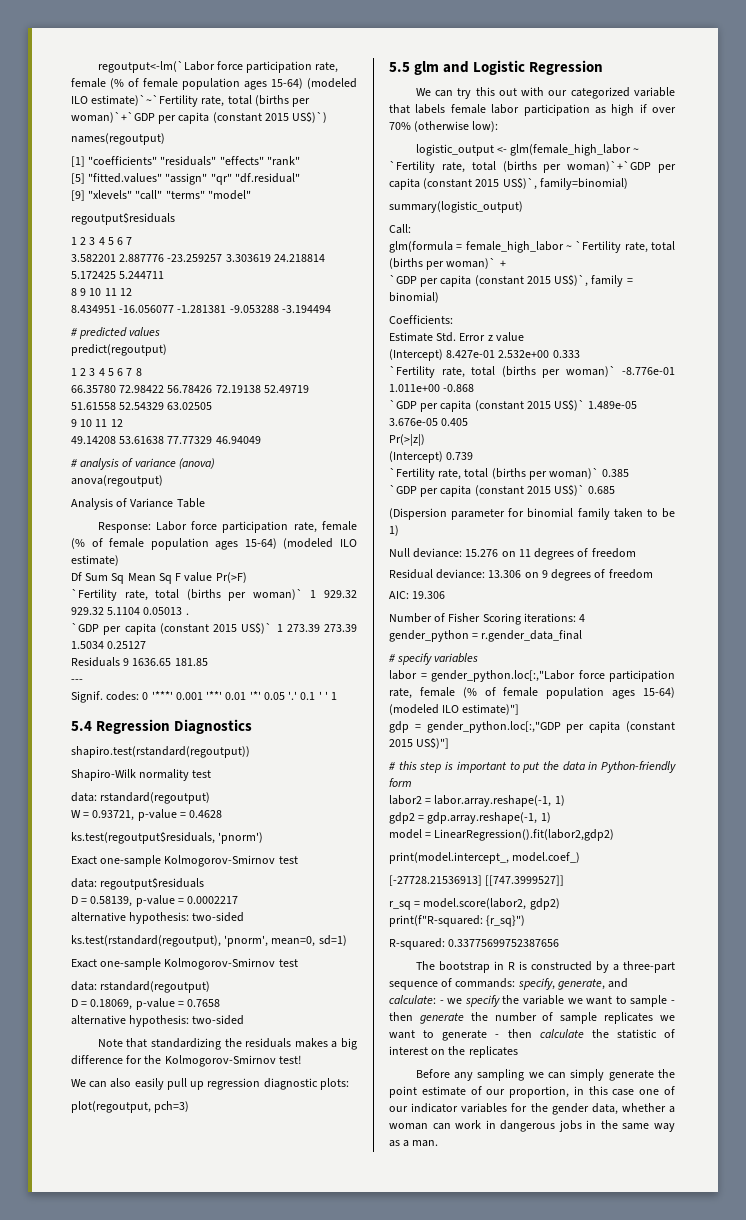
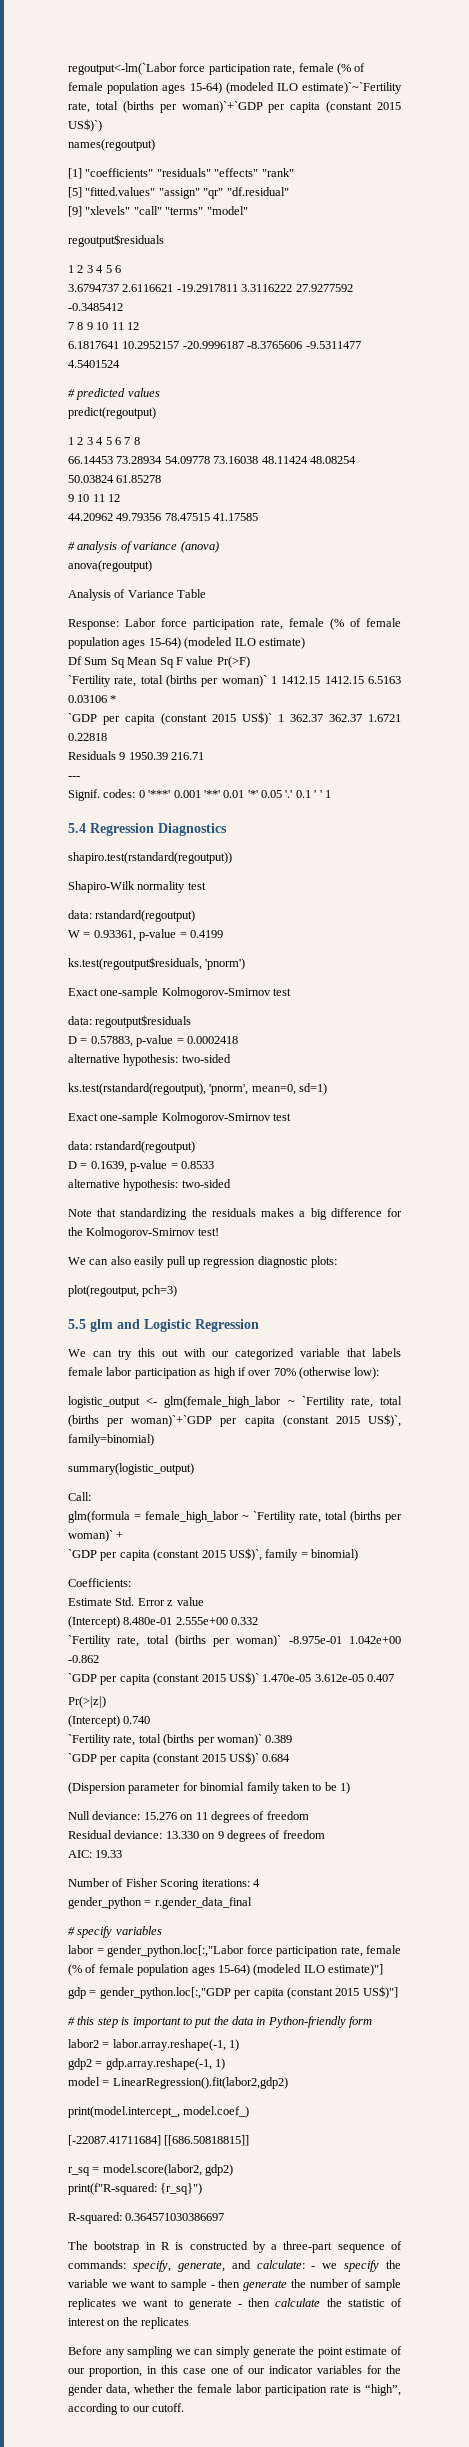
  [9] "xlevels" "call" "terms" "model"
  regoutput$residuals
- 1 2 3 4 5 6 7
- 3.582201 2.887776 -23.259257 3.303619 24.218814 5.172425 5.244711
- 8 9 10 11 12
+ 1 2 3 4 5 6
+ 3.6794737 2.6116621 -19.2917811 3.3116222 27.9277592 -0.3485412
+ 7 8 9 10 11 12
- 8.434951 -16.056077 -1.281381 -9.053288 -3.194494
+ 6.1817641 10.2952157 -20.9996187 -8.3765606 -9.5311477 4.5401524
- 66.35780 72.98422 56.78426 72.19138 52.49719 51.61558 52.54329 63.02505
+ 66.14453 73.28934 54.09778 73.16038 48.11424 48.08254 50.03824 61.85278
  9 10 11 12
- 49.14208 53.61638 77.77329 46.94049
+ 44.20962 49.79356 78.47515 41.17585
- `Fertility rate, total (births per woman)` 1 929.32 929.32 5.1104 0.05013 .
+ `Fertility rate, total (births per woman)` 1 1412.15 1412.15 6.5163 0.03106 *
- `GDP per capita (constant 2015 US$)` 1 273.39 273.39 1.5034 0.25127
+ `GDP per capita (constant 2015 US$)` 1 362.37 362.37 1.6721 0.22818
- Residuals 9 1636.65 181.85
+ Residuals 9 1950.39 216.71
- W = 0.93721, p-value = 0.4628
+ W = 0.93361, p-value = 0.4199
- D = 0.58139, p-value = 0.0002217
+ D = 0.57883, p-value = 0.0002418
- D = 0.18069, p-value = 0.7658
+ D = 0.1639, p-value = 0.8533
- (Intercept) 8.427e-01 2.532e+00 0.333
- `Fertility rate, total (births per woman)` -8.776e-01 1.011e+00 -0.868
- `GDP per capita (constant 2015 US$)` 1.489e-05 3.676e-05 0.405
+ (Intercept) 8.480e-01 2.555e+00 0.332
+ `Fertility rate, total (births per woman)` -8.975e-01 1.042e+00 -0.862
+ `GDP per capita (constant 2015 US$)` 1.470e-05 3.612e-05 0.407
- (Intercept) 0.739
- `Fertility rate, total (births per woman)` 0.385
- `GDP per capita (constant 2015 US$)` 0.685
+ (Intercept) 0.740
+ `Fertility rate, total (births per woman)` 0.389
+ `GDP per capita (constant 2015 US$)` 0.684
- Residual deviance: 13.306 on 9 degrees of freedom
+ Residual deviance: 13.330 on 9 degrees of freedom
- AIC: 19.306
+ AIC: 19.33
- [-27728.21536913] [[747.3999527]]
+ [-22087.41711684] [[686.50818815]]
- R-squared: 0.33775699752387656
+ R-squared: 0.364571030386697
- Before any sampling we can simply generate the point estimate of our proportion, in this case one of our indicator variables for the gender data, whether a woman can work in dangerous jobs in the same way as a man.
+ Before any sampling we can simply generate the point estimate of our proportion, in this case one of our indicator variables for the gender data, whether the female labor participation rate is “high”, according to our cutoff.

